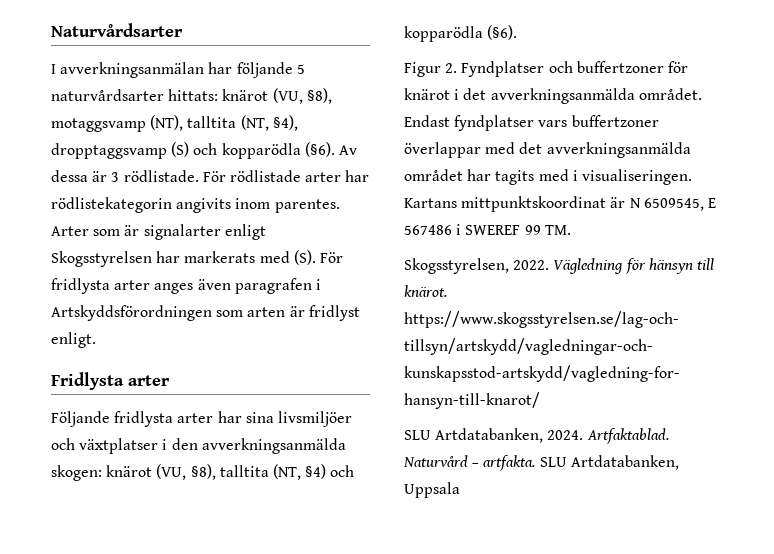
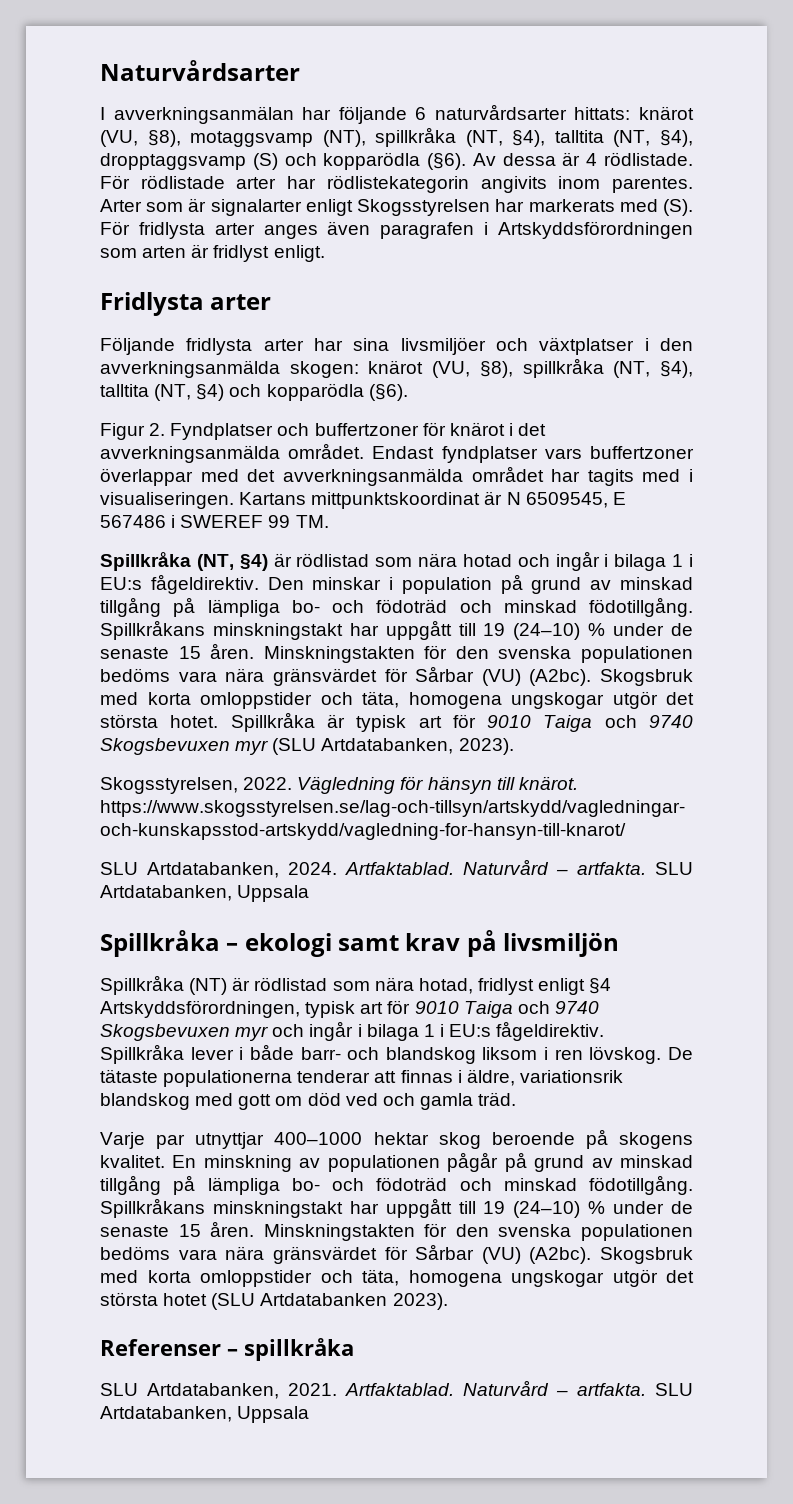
- I avverkningsanmälan har följande 5 naturvårdsarter hittats: knärot (VU, §8), motaggsvamp (NT), talltita (NT, §4), dropptaggsvamp (S) och kopparödla (§6).
+ I avverkningsanmälan har följande 6 naturvårdsarter hittats: knärot (VU, §8), motaggsvamp (NT), spillkråka (NT, §4), talltita (NT, §4), dropptaggsvamp (S) och kopparödla (§6).
- Av dessa är 3 rödlistade.
+ Av dessa är 4 rödlistade.
- Följande fridlysta arter har sina livsmiljöer och växtplatser i den avverkningsanmälda skogen: knärot (VU, §8), talltita (NT, §4) och kopparödla (§6).
+ Följande fridlysta arter har sina livsmiljöer och växtplatser i den avverkningsanmälda skogen: knärot (VU, §8), spillkråka (NT, §4), talltita (NT, §4) och kopparödla (§6).
+ Spillkråka (NT, §4) är rödlistad som nära hotad och ingår i bilaga 1 i EU:s fågeldirektiv. Den minskar i population på grund av minskad tillgång på lämpliga bo- och födoträd och minskad födotillgång. Spillkråkans minskningstakt har uppgått till 19 (24–10) % under de senaste 15 åren. Minskningstakten för den svenska populationen bedöms vara nära gränsvärdet för Sårbar (VU) (A2bc). Skogsbruk med korta omloppstider och täta, homogena ungskogar utgör det största hotet. Spillkråka är typisk art för 9010 Taiga och 9740 Skogsbevuxen myr (SLU Artdatabanken, 2023).
+ Spillkråka – ekologi samt krav på livsmiljön
+ Spillkråka (NT) är rödlistad som nära hotad, fridlyst enligt §4 Artskyddsförordningen, typisk art för 9010 Taiga och 9740 Skogsbevuxen myr och ingår i bilaga 1 i EU:s fågeldirektiv. Spillkråka lever i både barr- och blandskog liksom i ren lövskog. De tätaste populationerna tenderar att finnas i äldre, variationsrik blandskog med gott om död ved och gamla träd.
+ Varje par utnyttjar 400–1000 hektar skog beroende på skogens kvalitet. En minskning av populationen pågår på grund av minskad tillgång på lämpliga bo- och födoträd och minskad födotillgång. Spillkråkans minskningstakt har uppgått till 19 (24–10) % under de senaste 15 åren. Minskningstakten för den svenska populationen bedöms vara nära gränsvärdet för Sårbar (VU) (A2bc). Skogsbruk med korta omloppstider och täta, homogena ungskogar utgör det största hotet (SLU Artdatabanken 2023).
+ Referenser – spillkråka
+ SLU Artdatabanken, 2021. Artfaktablad. Naturvård – artfakta. SLU Artdatabanken, Uppsala

